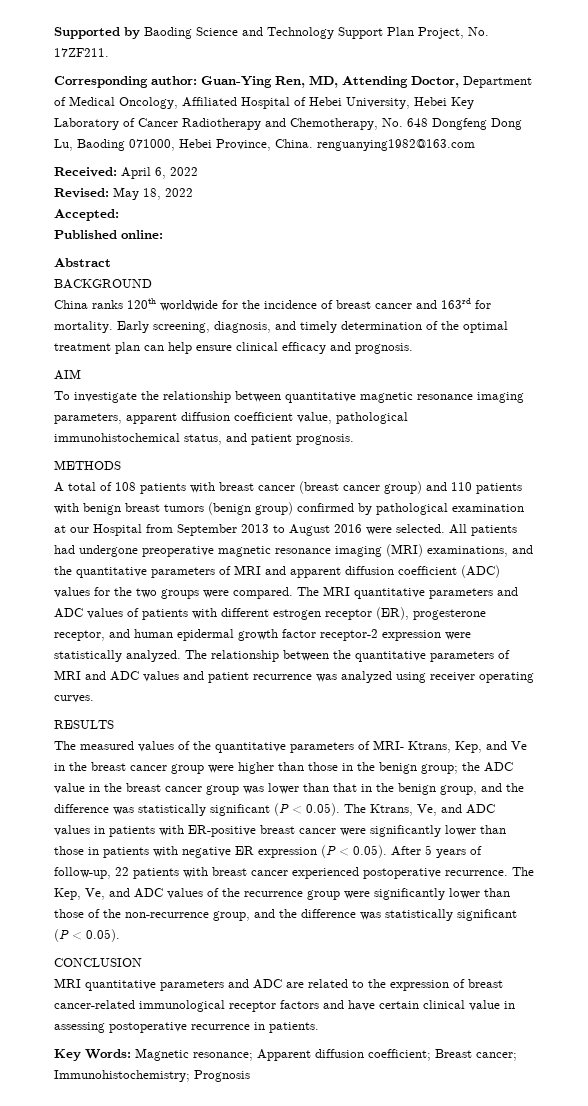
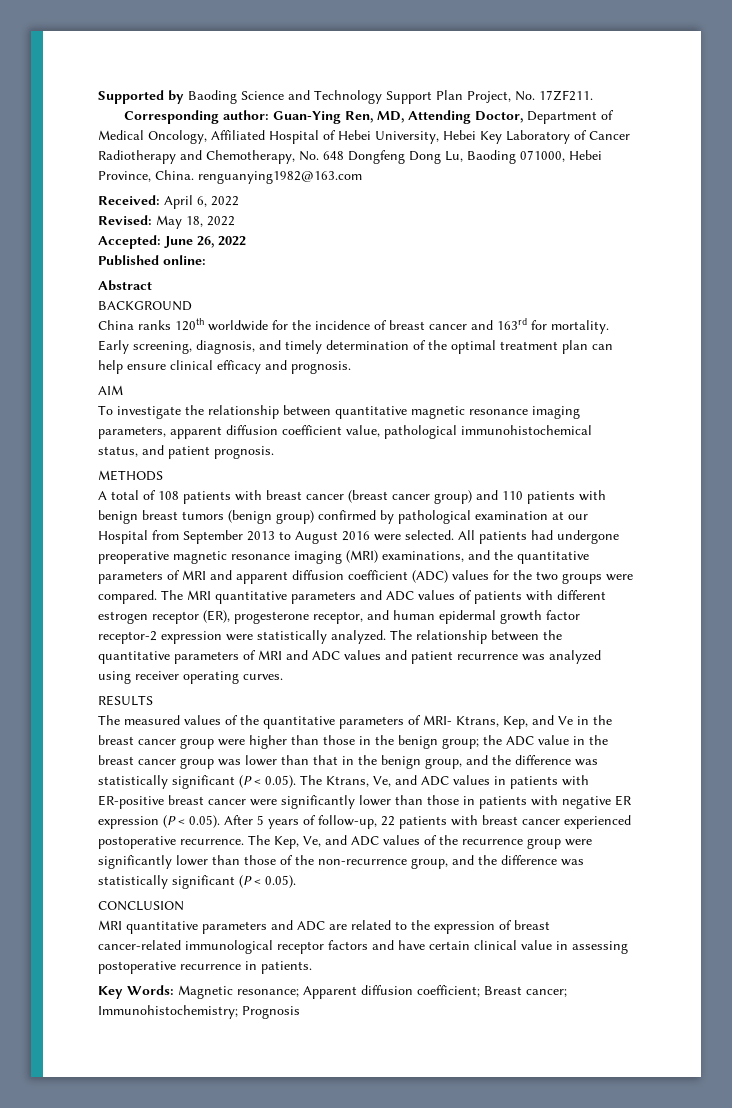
- Accepted:
+ Accepted: June 26, 2022

